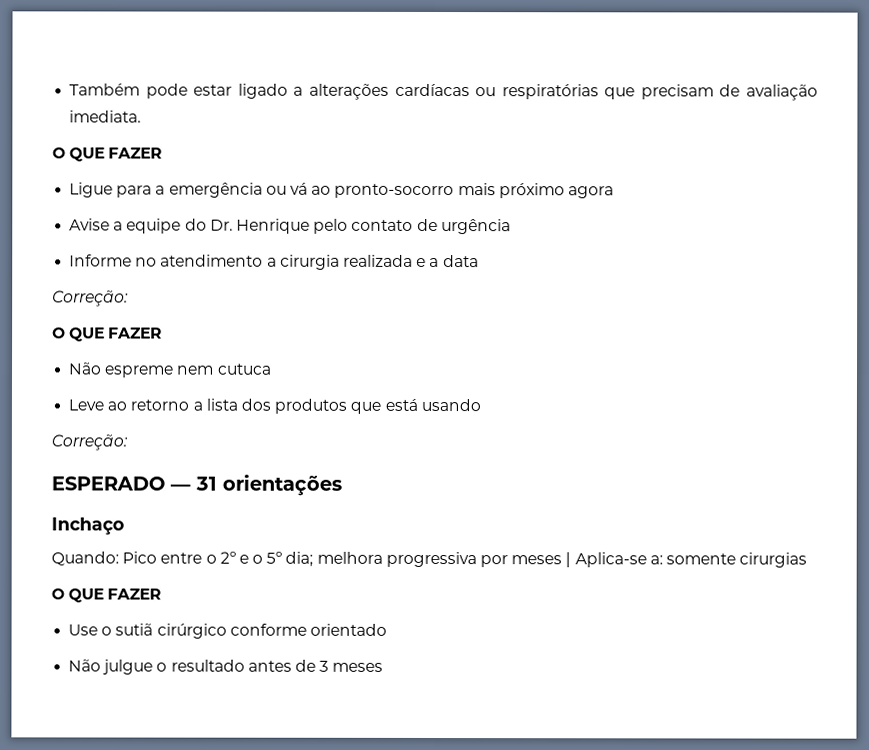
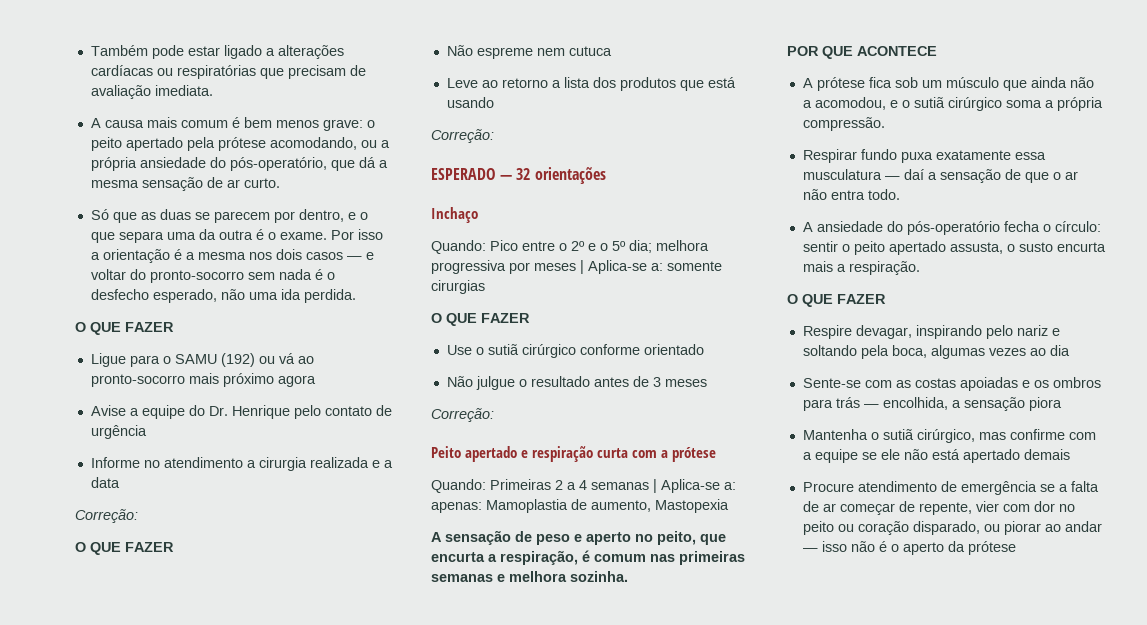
+ A causa mais comum é bem menos grave: o peito apertado pela prótese acomodando, ou a própria ansiedade do pós-operatório, que dá a mesma sensação de ar curto.
+ Só que as duas se parecem por dentro, e o que separa uma da outra é o exame. Por isso a orientação é a mesma nos dois casos — e voltar do pronto-socorro sem nada é o desfecho esperado, não uma ida perdida.
- Ligue para a emergência ou vá ao pronto-socorro mais próximo agora
+ Ligue para o SAMU (192) ou vá ao pronto-socorro mais próximo agora
- ESPERADO — 31 orientações
+ ESPERADO — 32 orientações
  Não julgue o resultado antes de 3 meses
+ Correção:
+ Peito apertado e respiração curta com a prótese
+ Quando: Primeiras 2 a 4 semanas | Aplica-se a: apenas: Mamoplastia de aumento, Mastopexia
+ A sensação de peso e aperto no peito, que encurta a respiração, é comum nas primeiras semanas e melhora sozinha.
+ POR QUE ACONTECE
+ A prótese fica sob um músculo que ainda não a acomodou, e o sutiã cirúrgico soma a própria compressão.
+ Respirar fundo puxa exatamente essa musculatura — daí a sensação de que o ar não entra todo.
+ A ansiedade do pós-operatório fecha o círculo: sentir o peito apertado assusta, o susto encurta mais a respiração.
+ O QUE FAZER
+ Respire devagar, inspirando pelo nariz e soltando pela boca, algumas vezes ao dia
+ Sente-se com as costas apoiadas e os ombros para trás — encolhida, a sensação piora
+ Mantenha o sutiã cirúrgico, mas confirme com a equipe se ele não está apertado demais
+ Procure atendimento de emergência se a falta de ar começar de repente, vier com dor no peito ou coração disparado, ou piorar ao andar — isso não é o aperto da prótese

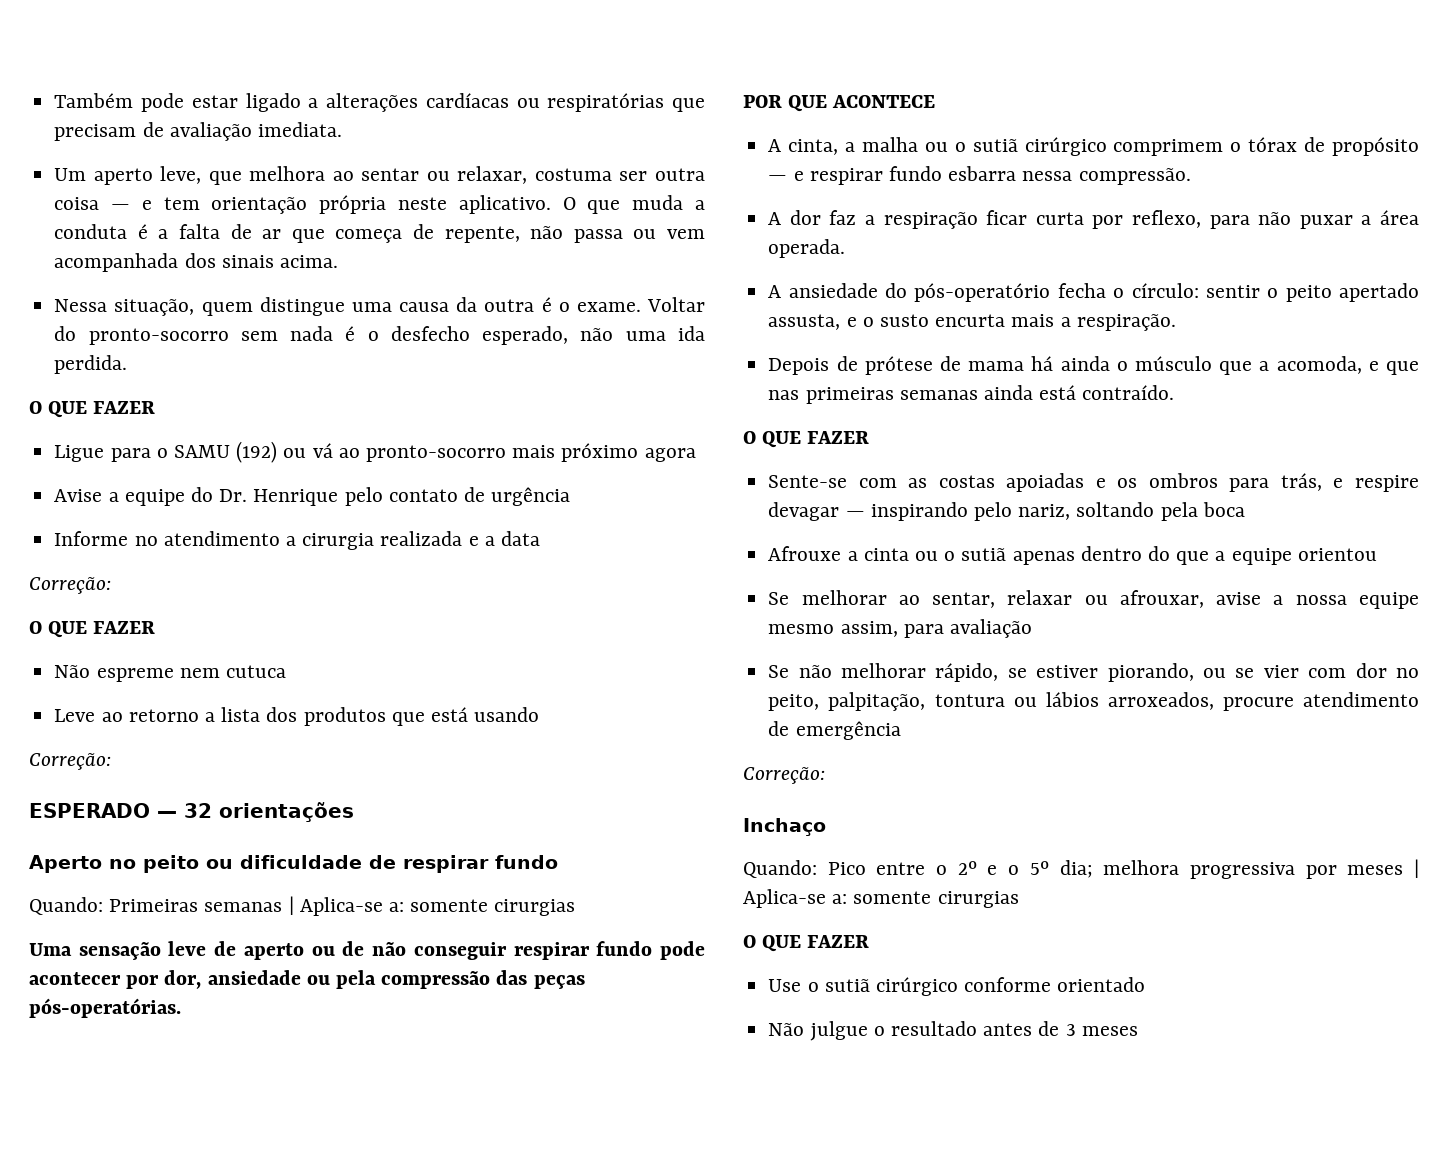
- A causa mais comum é bem menos grave: o peito apertado pela prótese acomodando, ou a própria ansiedade do pós-operatório, que dá a mesma sensação de ar curto.
- Só que as duas se parecem por dentro, e o que separa uma da outra é o exame.
+ Um aperto leve, que melhora ao sentar ou relaxar, costuma ser outra coisa — e tem orientação própria neste aplicativo. O que muda a conduta é a falta de ar que começa de repente, não passa ou vem acompanhada dos sinais acima.
+ Nessa situação, quem distingue uma causa da outra é o exame.
- Por isso a orientação é a mesma nos dois casos — e voltar do pronto-socorro sem nada é o desfecho esperado, não uma ida perdida.
+ Voltar do pronto-socorro sem nada é o desfecho esperado, não uma ida perdida.
+ Aperto no peito ou dificuldade de respirar fundo
+ Quando: Primeiras semanas | Aplica-se a: somente cirurgias
+ Uma sensação leve de aperto ou de não conseguir respirar fundo pode acontecer por dor, ansiedade ou pela compressão das peças pós-operatórias.
+ POR QUE ACONTECE
+ A cinta, a malha ou o sutiã cirúrgico comprimem o tórax de propósito — e respirar fundo esbarra nessa compressão.
+ A dor faz a respiração ficar curta por reflexo, para não puxar a área operada.
+ A ansiedade do pós-operatório fecha o círculo: sentir o peito apertado assusta, e o susto encurta mais a respiração.
+ Depois de prótese de mama há ainda o músculo que a acomoda, e que nas primeiras semanas ainda está contraído.
+ O QUE FAZER
+ Sente-se com as costas apoiadas e os ombros para trás, e respire devagar — inspirando pelo nariz, soltando pela boca
+ Afrouxe a cinta ou o sutiã apenas dentro do que a equipe orientou
+ Se melhorar ao sentar, relaxar ou afrouxar, avise a nossa equipe mesmo assim, para avaliação
+ Se não melhorar rápido, se estiver piorando, ou se vier com dor no peito, palpitação, tontura ou lábios arroxeados, procure atendimento de emergência
+ Correção:
  Não julgue o resultado antes de 3 meses
- Correção:
- Peito apertado e respiração curta com a prótese
- Quando: Primeiras 2 a 4 semanas | Aplica-se a: apenas: Mamoplastia de aumento, Mastopexia
- A sensação de peso e aperto no peito, que encurta a respiração, é comum nas primeiras semanas e melhora sozinha.
- POR QUE ACONTECE
- A prótese fica sob um músculo que ainda não a acomodou, e o sutiã cirúrgico soma a própria compressão.
- Respirar fundo puxa exatamente essa musculatura — daí a sensação de que o ar não entra todo.
- A ansiedade do pós-operatório fecha o círculo: sentir o peito apertado assusta, o susto encurta mais a respiração.
- O QUE FAZER
- Respire devagar, inspirando pelo nariz e soltando pela boca, algumas vezes ao dia
- Sente-se com as costas apoiadas e os ombros para trás — encolhida, a sensação piora
- Mantenha o sutiã cirúrgico, mas confirme com a equipe se ele não está apertado demais
- Procure atendimento de emergência se a falta de ar começar de repente, vier com dor no peito ou coração disparado, ou piorar ao andar — isso não é o aperto da prótese

